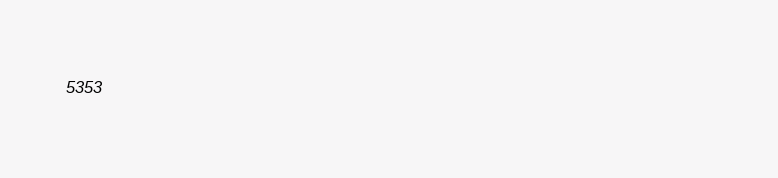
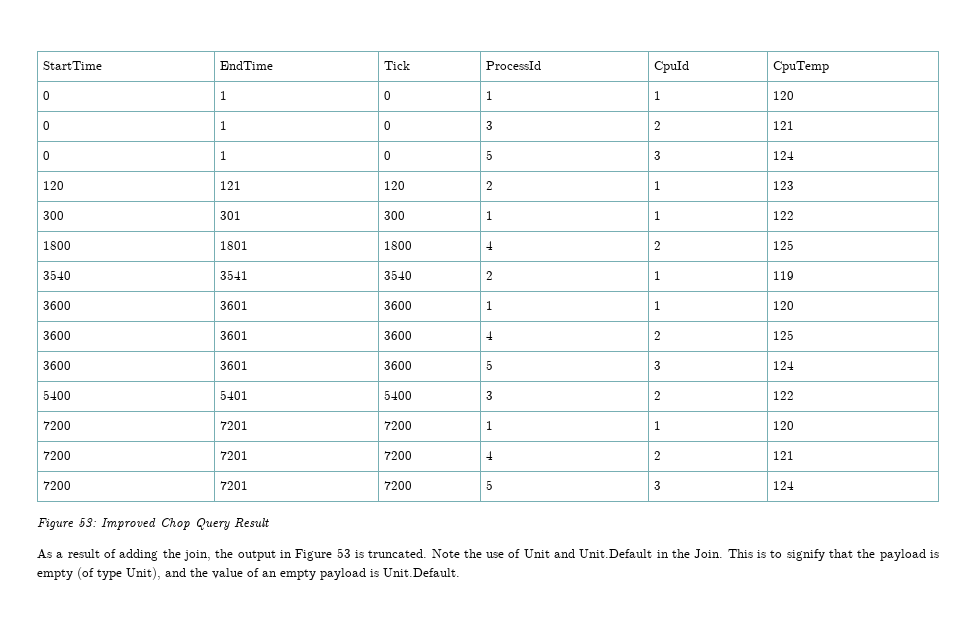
- 5353
+ StartTime | EndTime | Tick | ProcessId | CpuId | CpuTemp
+ 0 | 1 | 0 | 1 | 1 | 120
+ 0 | 1 | 0 | 3 | 2 | 121
+ 0 | 1 | 0 | 5 | 3 | 124
+ 120 | 121 | 120 | 2 | 1 | 123
+ 300 | 301 | 300 | 1 | 1 | 122
+ 1800 | 1801 | 1800 | 4 | 2 | 125
+ 3540 | 3541 | 3540 | 2 | 1 | 119
+ 3600 | 3601 | 3600 | 1 | 1 | 120
+ 3600 | 3601 | 3600 | 4 | 2 | 125
+ 3600 | 3601 | 3600 | 5 | 3 | 124
+ 5400 | 5401 | 5400 | 3 | 2 | 122
+ 7200 | 7201 | 7200 | 1 | 1 | 120
+ 7200 | 7201 | 7200 | 4 | 2 | 121
+ 7200 | 7201 | 7200 | 5 | 3 | 124
+ Figure 53: Improved Chop Query Result
+ As a result of adding the join, the output in Figure 53 is truncated. Note the use of Unit and Unit.Default in the Join. This is to signify that the payload is empty (of type Unit), and the value of an empty payload is Unit.Default.

